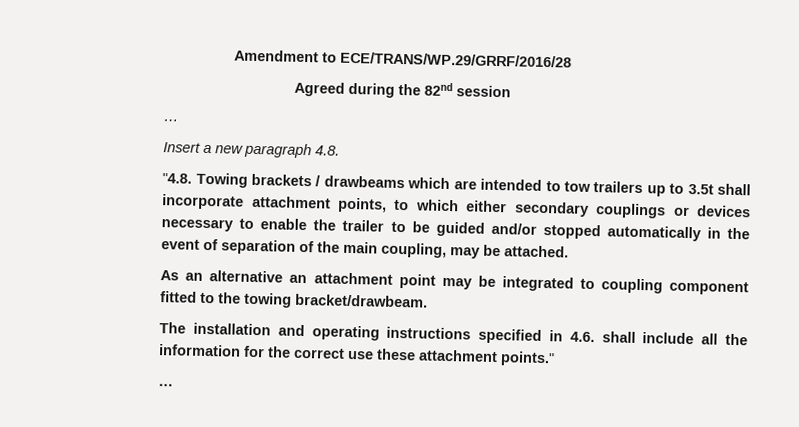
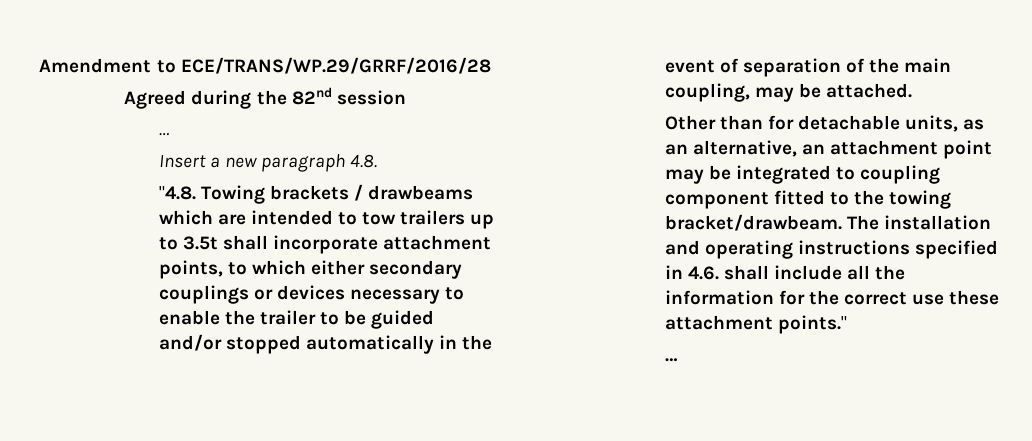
- As an alternative an attachment point may be integrated to coupling component fitted to the towing bracket/drawbeam.
- The installation and operating instructions specified in 4.6. shall include all the information for the correct use these attachment points."
+ Other than for detachable units, as an alternative, an attachment point may be integrated to coupling component fitted to the towing bracket/drawbeam. The installation and operating instructions specified in 4.6. shall include all the information for the correct use these attachment points."

